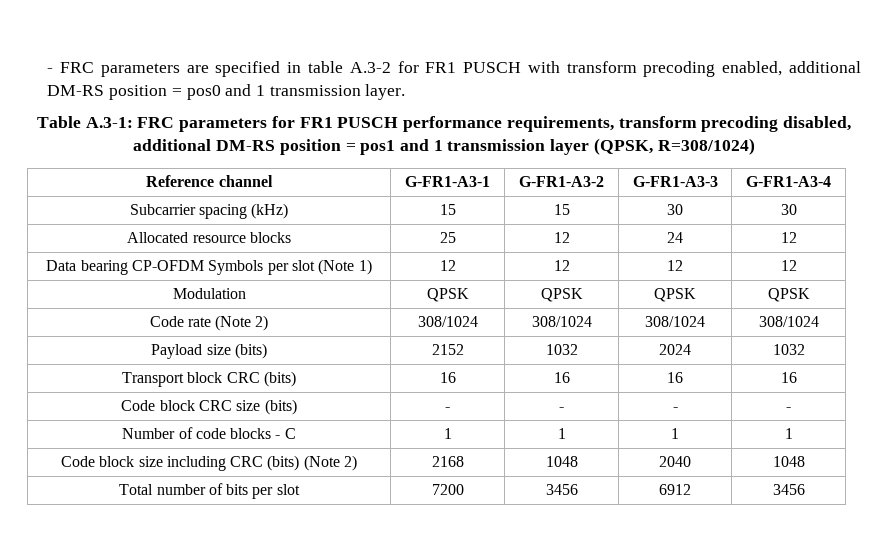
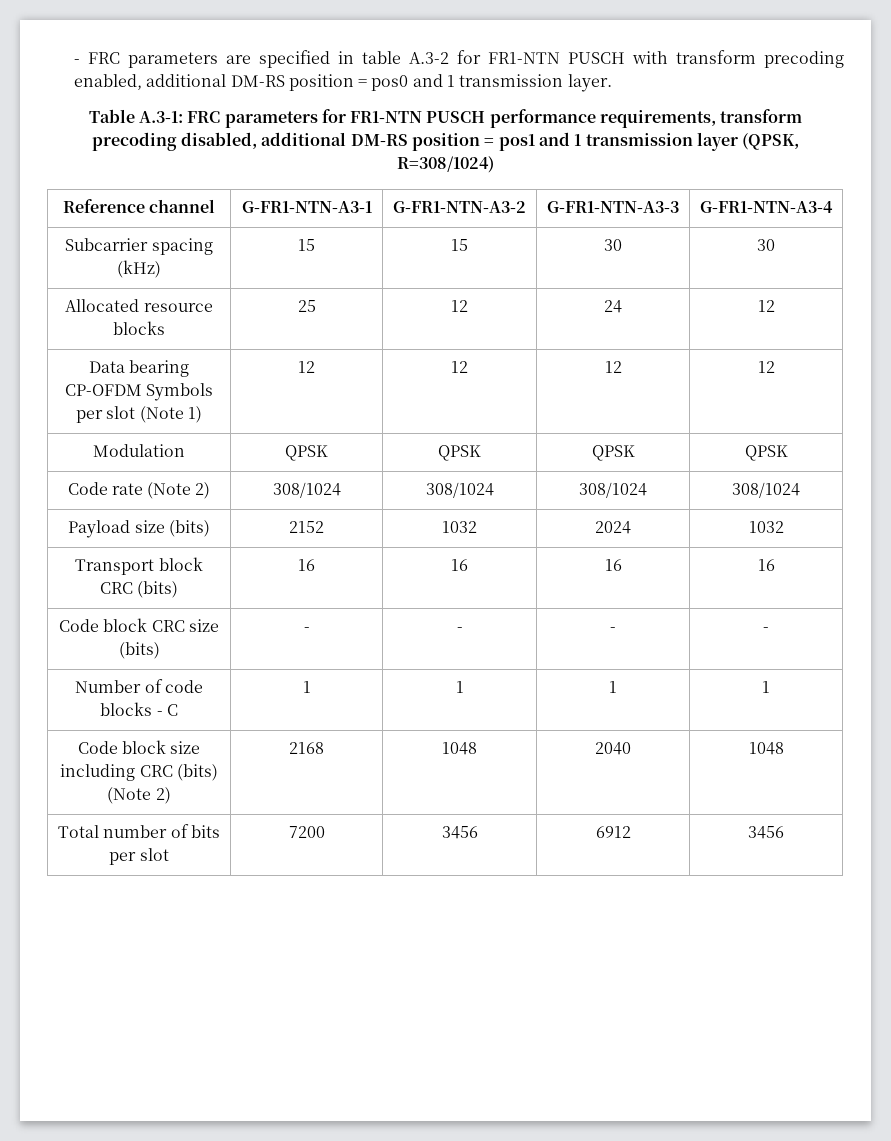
- - FRC parameters are specified in table A.3-2 for FR1 PUSCH with transform precoding enabled, additional DM-RS position = pos0 and 1 transmission layer.
+ - FRC parameters are specified in table A.3-2 for FR1-NTN PUSCH with transform precoding enabled, additional DM-RS position = pos0 and 1 transmission layer.
- Table A.3-1: FRC parameters for FR1 PUSCH performance requirements, transform precoding disabled, additional DM-RS position = pos1 and 1 transmission layer (QPSK, R=308/1024)
+ Table A.3-1: FRC parameters for FR1-NTN PUSCH performance requirements, transform precoding disabled, additional DM-RS position = pos1 and 1 transmission layer (QPSK, R=308/1024)
- Reference channel | G-FR1-A3-1 | G-FR1-A3-2 | G-FR1-A3-3 | G-FR1-A3-4
+ Reference channel | G-FR1-NTN-A3-1 | G-FR1-NTN-A3-2 | G-FR1-NTN-A3-3 | G-FR1-NTN-A3-4

